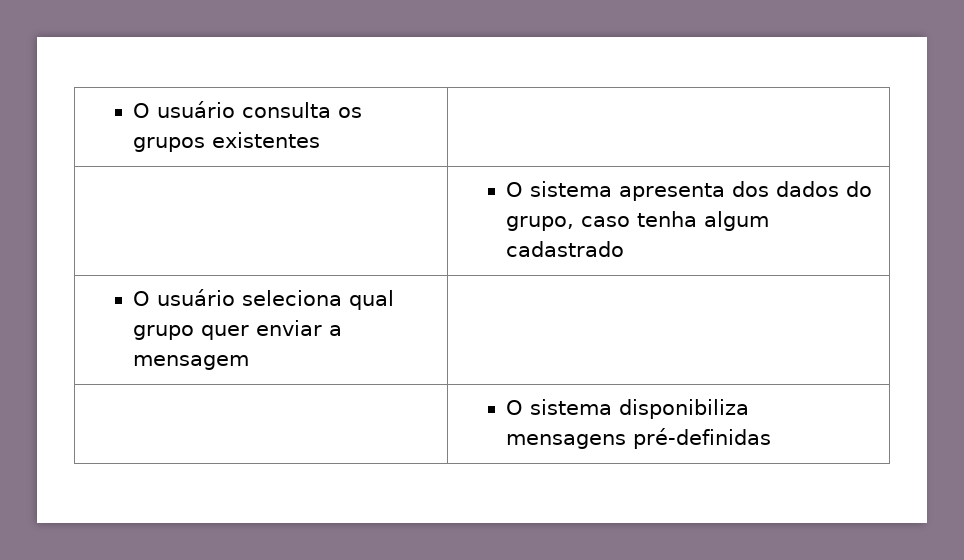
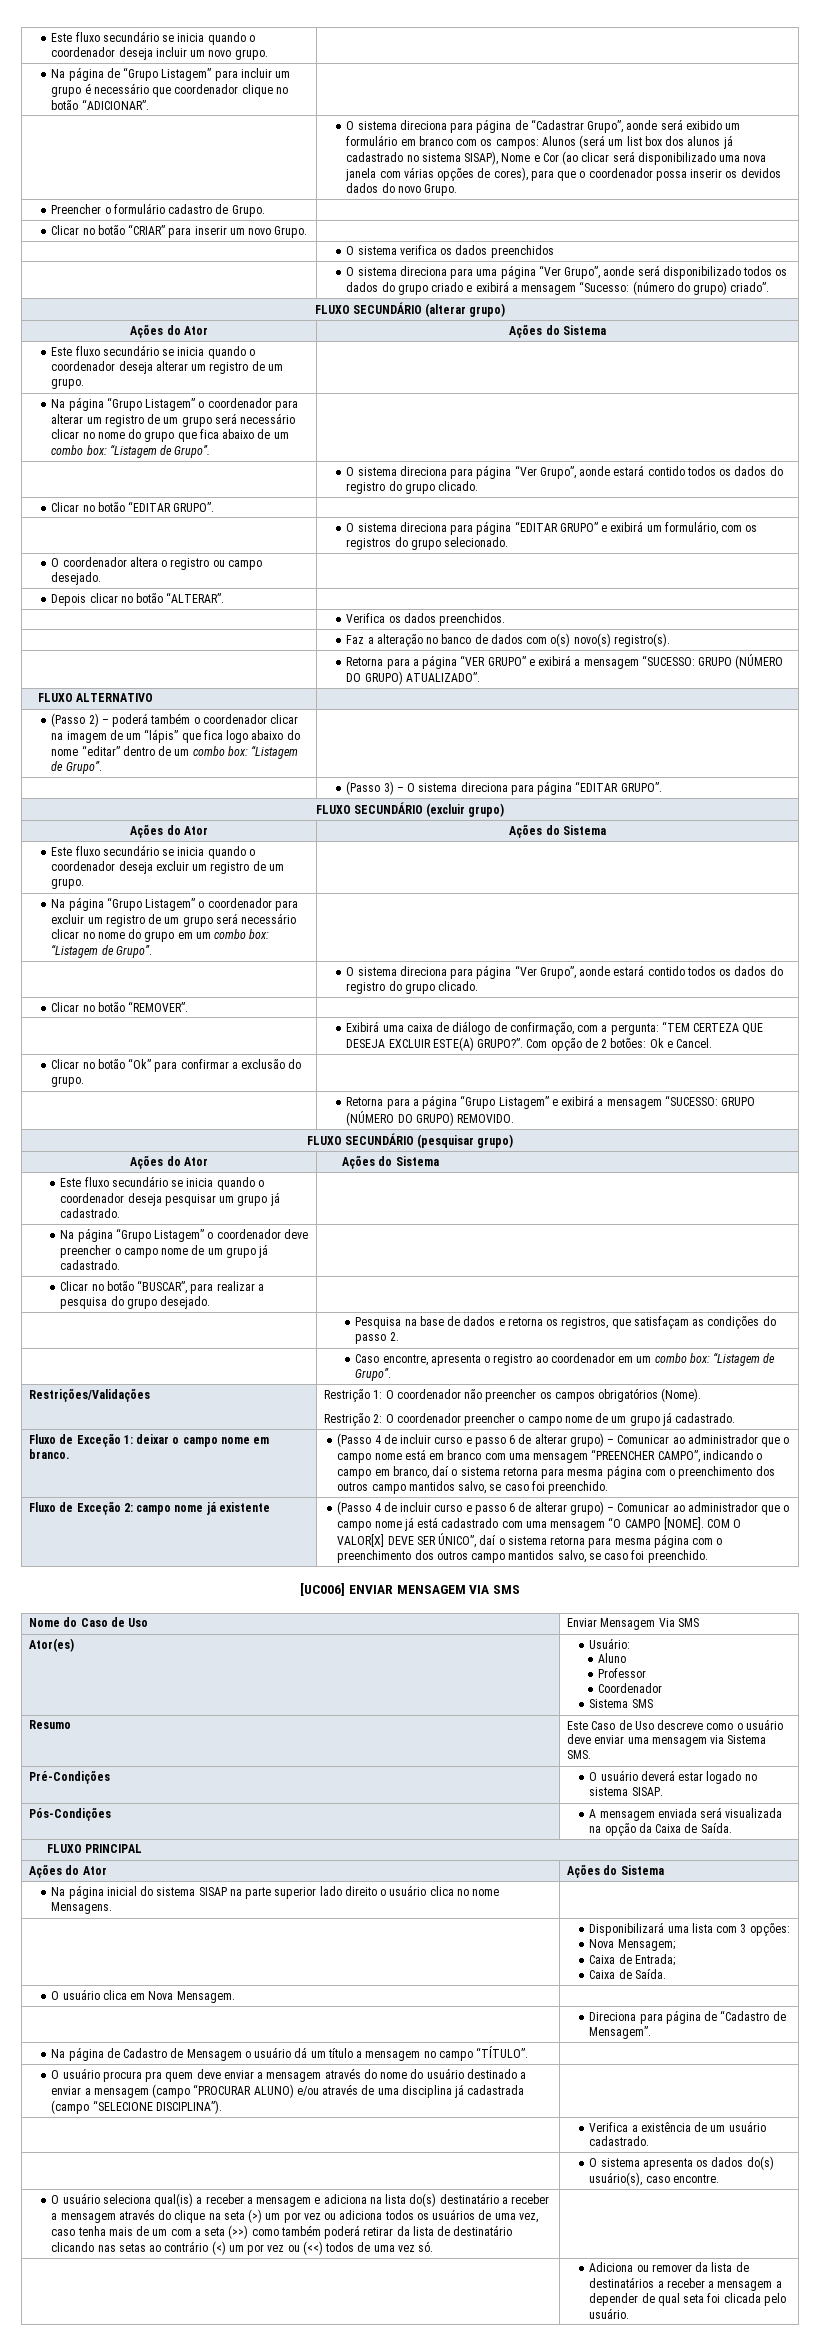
- O usuário consulta os grupos existentes |
- | O sistema apresenta dos dados do grupo, caso tenha algum cadastrado
- O usuário seleciona qual grupo quer enviar a mensagem |
- | O sistema disponibiliza mensagens pré-definidas
+ Este fluxo secundário se inicia quando o coordenador deseja incluir um novo grupo. |
+ Na página de “Grupo Listagem” para incluir um grupo é necessário que coordenador clique no botão “ADICIONAR”. |
+ | O sistema direciona para página de “Cadastrar Grupo”, aonde será exibido um formulário em branco com os campos: Alunos (será um list box dos alunos já cadastrado no sistema SISAP), Nome e Cor (ao clicar será disponibilizado uma nova janela com várias opções de cores), para que o coordenador possa inserir os devidos dados do novo Grupo.
+ Preencher o formulário cadastro de Grupo. |
+ Clicar no botão “CRIAR” para inserir um novo Grupo. |
+ | O sistema verifica os dados preenchidos
+ | O sistema direciona para uma página “Ver Grupo”, aonde será disponibilizado todos os dados do grupo criado e exibirá a mensagem “Sucesso: (número do grupo) criado”.
+ FLUXO SECUNDÁRIO (alterar grupo)
+ Ações do Ator | Ações do Sistema
+ Este fluxo secundário se inicia quando o coordenador deseja alterar um registro de um grupo. |
+ Na página “Grupo Listagem” o coordenador para alterar um registro de um grupo será necessário clicar no nome do grupo que fica abaixo de um combo box: “Listagem de Grupo”. |
+ | O sistema direciona para página “Ver Grupo”, aonde estará contido todos os dados do registro do grupo clicado.
+ Clicar no botão “EDITAR GRUPO”. |
+ | O sistema direciona para página “EDITAR GRUPO” e exibirá um formulário, com os registros do grupo selecionado.
+ O coordenador altera o registro ou campo desejado. |
+ Depois clicar no botão “ALTERAR”. |
+ | Verifica os dados preenchidos.
+ | Faz a alteração no banco de dados com o(s) novo(s) registro(s).
+ | Retorna para a página “VER GRUPO” e exibirá a mensagem “SUCESSO: GRUPO (NÚMERO DO GRUPO) ATUALIZADO”.
+ FLUXO ALTERNATIVO |
+ (Passo 2) – poderá também o coordenador clicar na imagem de um “lápis” que fica logo abaixo do nome “editar” dentro de um combo box: “Listagem de Grupo”. |
+ | (Passo 3) – O sistema direciona para página “EDITAR GRUPO”.
+ FLUXO SECUNDÁRIO (excluir grupo)
+ Ações do Ator | Ações do Sistema
+ Este fluxo secundário se inicia quando o coordenador deseja excluir um registro de um grupo. |
+ Na página “Grupo Listagem” o coordenador para excluir um registro de um grupo será necessário clicar no nome do grupo em um combo box: “Listagem de Grupo”. |
+ | O sistema direciona para página “Ver Grupo”, aonde estará contido todos os dados do registro do grupo clicado.
+ Clicar no botão “REMOVER”. |
+ | Exibirá uma caixa de diálogo de confirmação, com a pergunta: “TEM CERTEZA QUE DESEJA EXCLUIR ESTE(A) GRUPO?”. Com opção de 2 botões: Ok e Cancel.
+ Clicar no botão “Ok” para confirmar a exclusão do grupo. |
+ | Retorna para a página “Grupo Listagem” e exibirá a mensagem “SUCESSO: GRUPO (NÚMERO DO GRUPO) REMOVIDO.
+ FLUXO SECUNDÁRIO (pesquisar grupo)
+ Ações do Ator | Ações do Sistema
+ Este fluxo secundário se inicia quando o coordenador deseja pesquisar um grupo já cadastrado. |
+ Na página “Grupo Listagem” o coordenador deve preencher o campo nome de um grupo já cadastrado. |
+ Clicar no botão “BUSCAR”, para realizar a pesquisa do grupo desejado. |
+ | Pesquisa na base de dados e retorna os registros, que satisfaçam as condições do passo 2.
+ | Caso encontre, apresenta o registro ao coordenador em um combo box: “Listagem de Grupo”.
+ Restrições/Validações | Restrição 1: O coordenador não preencher os campos obrigatórios (Nome).
+ Restrição 2: O coordenador preencher o campo nome de um grupo já cadastrado.
+ Fluxo de Exceção 1: deixar o campo nome em branco. | (Passo 4 de incluir curso e passo 6 de alterar grupo) – Comunicar ao administrador que o campo nome está em branco com uma mensagem “PREENCHER CAMPO”, indicando o campo em branco, daí o sistema retorna para mesma página com o preenchimento dos outros campo mantidos salvo, se caso foi preenchido.
+ Fluxo de Exceção 2: campo nome já existente | (Passo 4 de incluir curso e passo 6 de alterar grupo) – Comunicar ao administrador que o campo nome já está cadastrado com uma mensagem “O CAMPO [NOME]. COM O VALOR[X] DEVE SER ÚNICO”, daí o sistema retorna para mesma página com o preenchimento dos outros campo mantidos salvo, se caso foi preenchido.
+ [UC006] ENVIAR MENSAGEM VIA SMS
+ Nome do Caso de Uso | Enviar Mensagem Via SMS
+ Ator(es) | Usuário:
+ Aluno
+ Professor
+ Coordenador
+ Sistema SMS
+ Resumo | Este Caso de Uso descreve como o usuário deve enviar uma mensagem via Sistema SMS.
+ Pré-Condições | O usuário deverá estar logado no sistema SISAP.
+ Pós-Condições | A mensagem enviada será visualizada na opção da Caixa de Saída.
+ FLUXO PRINCIPAL
+ Ações do Ator | Ações do Sistema
+ Na página inicial do sistema SISAP na parte superior lado direito o usuário clica no nome Mensagens. |
+ | Disponibilizará uma lista com 3 opções:
+ Nova Mensagem;
+ Caixa de Entrada;
+ Caixa de Saída.
+ O usuário clica em Nova Mensagem. |
+ | Direciona para página de “Cadastro de Mensagem”.
+ Na página de Cadastro de Mensagem o usuário dá um título a mensagem no campo “TÍTULO”. |
+ O usuário procura pra quem deve enviar a mensagem através do nome do usuário destinado a enviar a mensagem (campo “PROCURAR ALUNO) e/ou através de uma disciplina já cadastrada (campo “SELECIONE DISCIPLINA”). |
+ | Verifica a existência de um usuário cadastrado.
+ | O sistema apresenta os dados do(s) usuário(s), caso encontre.
+ O usuário seleciona qual(is) a receber a mensagem e adiciona na lista do(s) destinatário a receber a mensagem através do clique na seta (>) um por vez ou adiciona todos os usuários de uma vez, caso tenha mais de um com a seta (>>) como também poderá retirar da lista de destinatário clicando nas setas ao contrário (<) um por vez ou (<<) todos de uma vez só. |
+ | Adiciona ou remover da lista de destinatários a receber a mensagem a depender de qual seta foi clicada pelo usuário.

